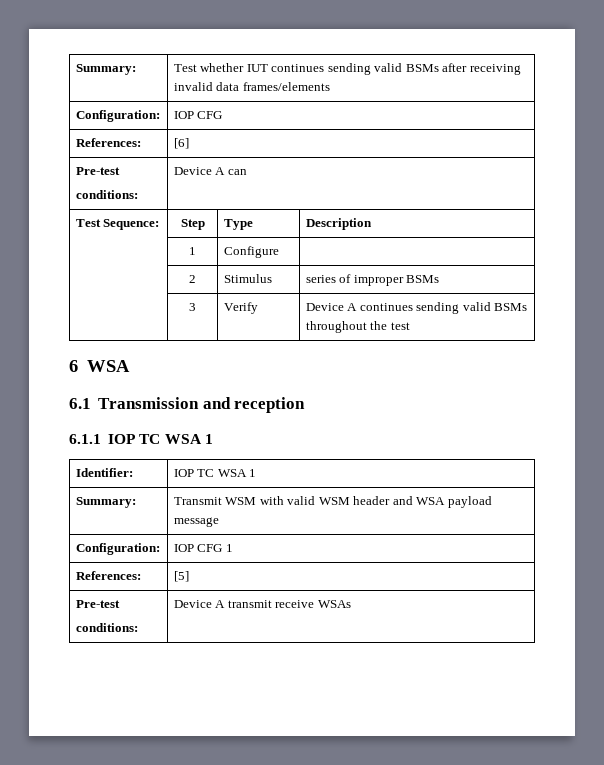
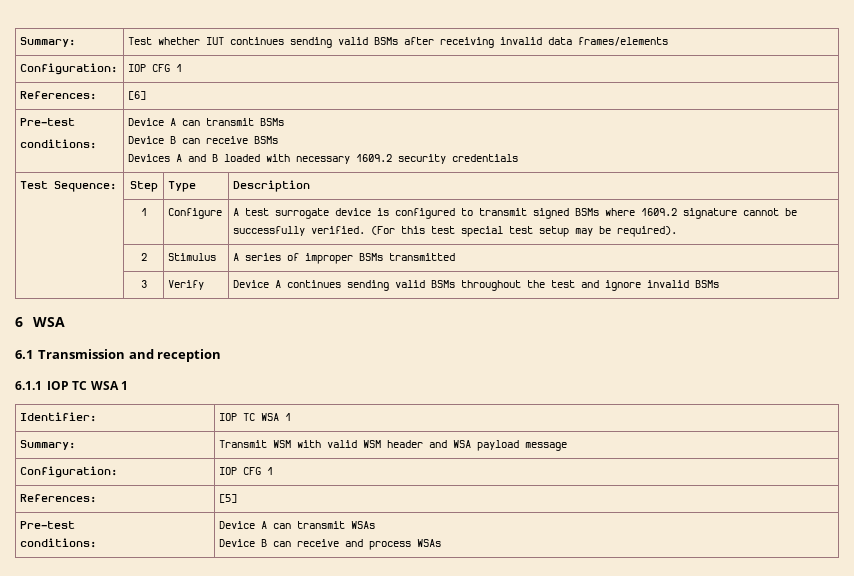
  Summary: | Test whether IUT continues sending valid BSMs after receiving invalid data frames/elements
- Configuration: | IOP CFG
+ Configuration: | IOP CFG 1
  References: | [6]
  Pre-test
- conditions: | Device A can
+ conditions: | Device A can transmit BSMs
+ Device B can receive BSMs
+ Devices A and B loaded with necessary 1609.2 security credentials
- | 1 | Configure |
+ | 1 | Configure | A test surrogate device is configured to transmit signed BSMs where 1609.2 signature cannot be successfully verified. (For this test special test setup may be required).
- | 2 | Stimulus | series of improper BSMs
+ | 2 | Stimulus | A series of improper BSMs transmitted
- | 3 | Verify | Device A continues sending valid BSMs throughout the test
+ | 3 | Verify | Device A continues sending valid BSMs throughout the test and ignore invalid BSMs
  References: | [5]
  Pre-test
- conditions: | Device A transmit receive WSAs
+ conditions: | Device A can transmit WSAs
+ Device B can receive and process WSAs

